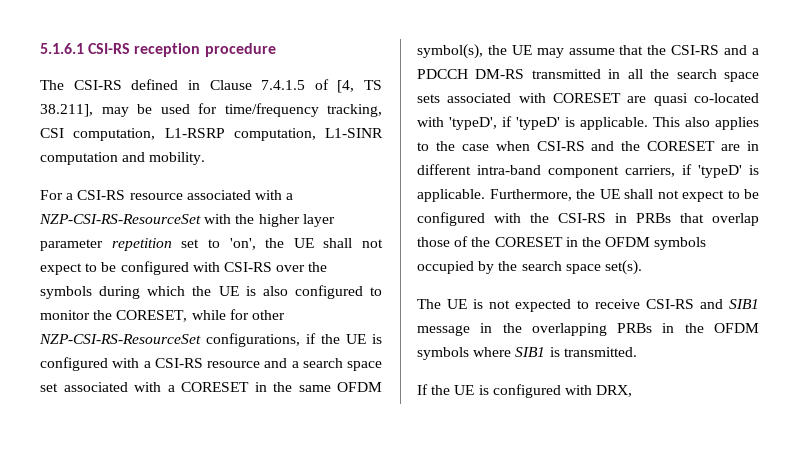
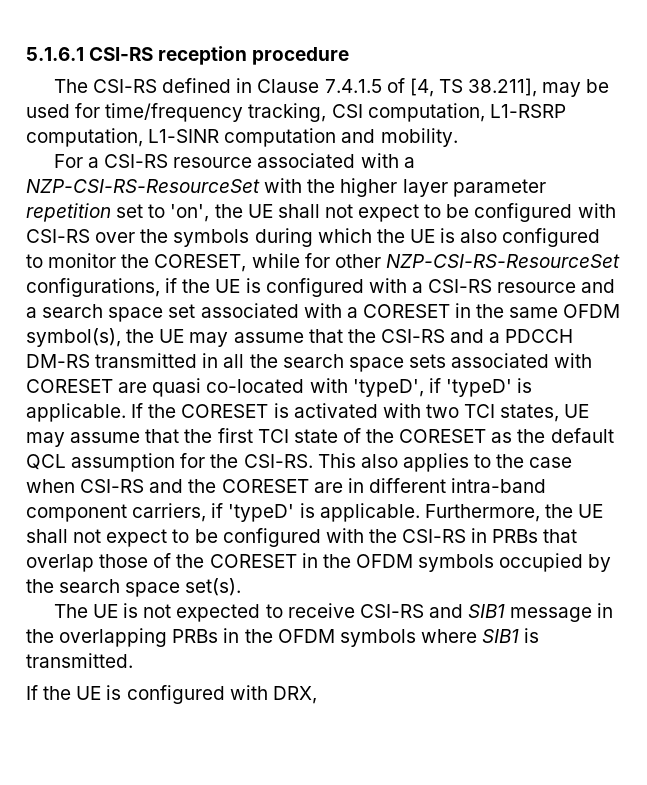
+ If the CORESET is activated with two TCI states, UE may assume that the first TCI state of the CORESET as the default QCL assumption for the CSI-RS.

